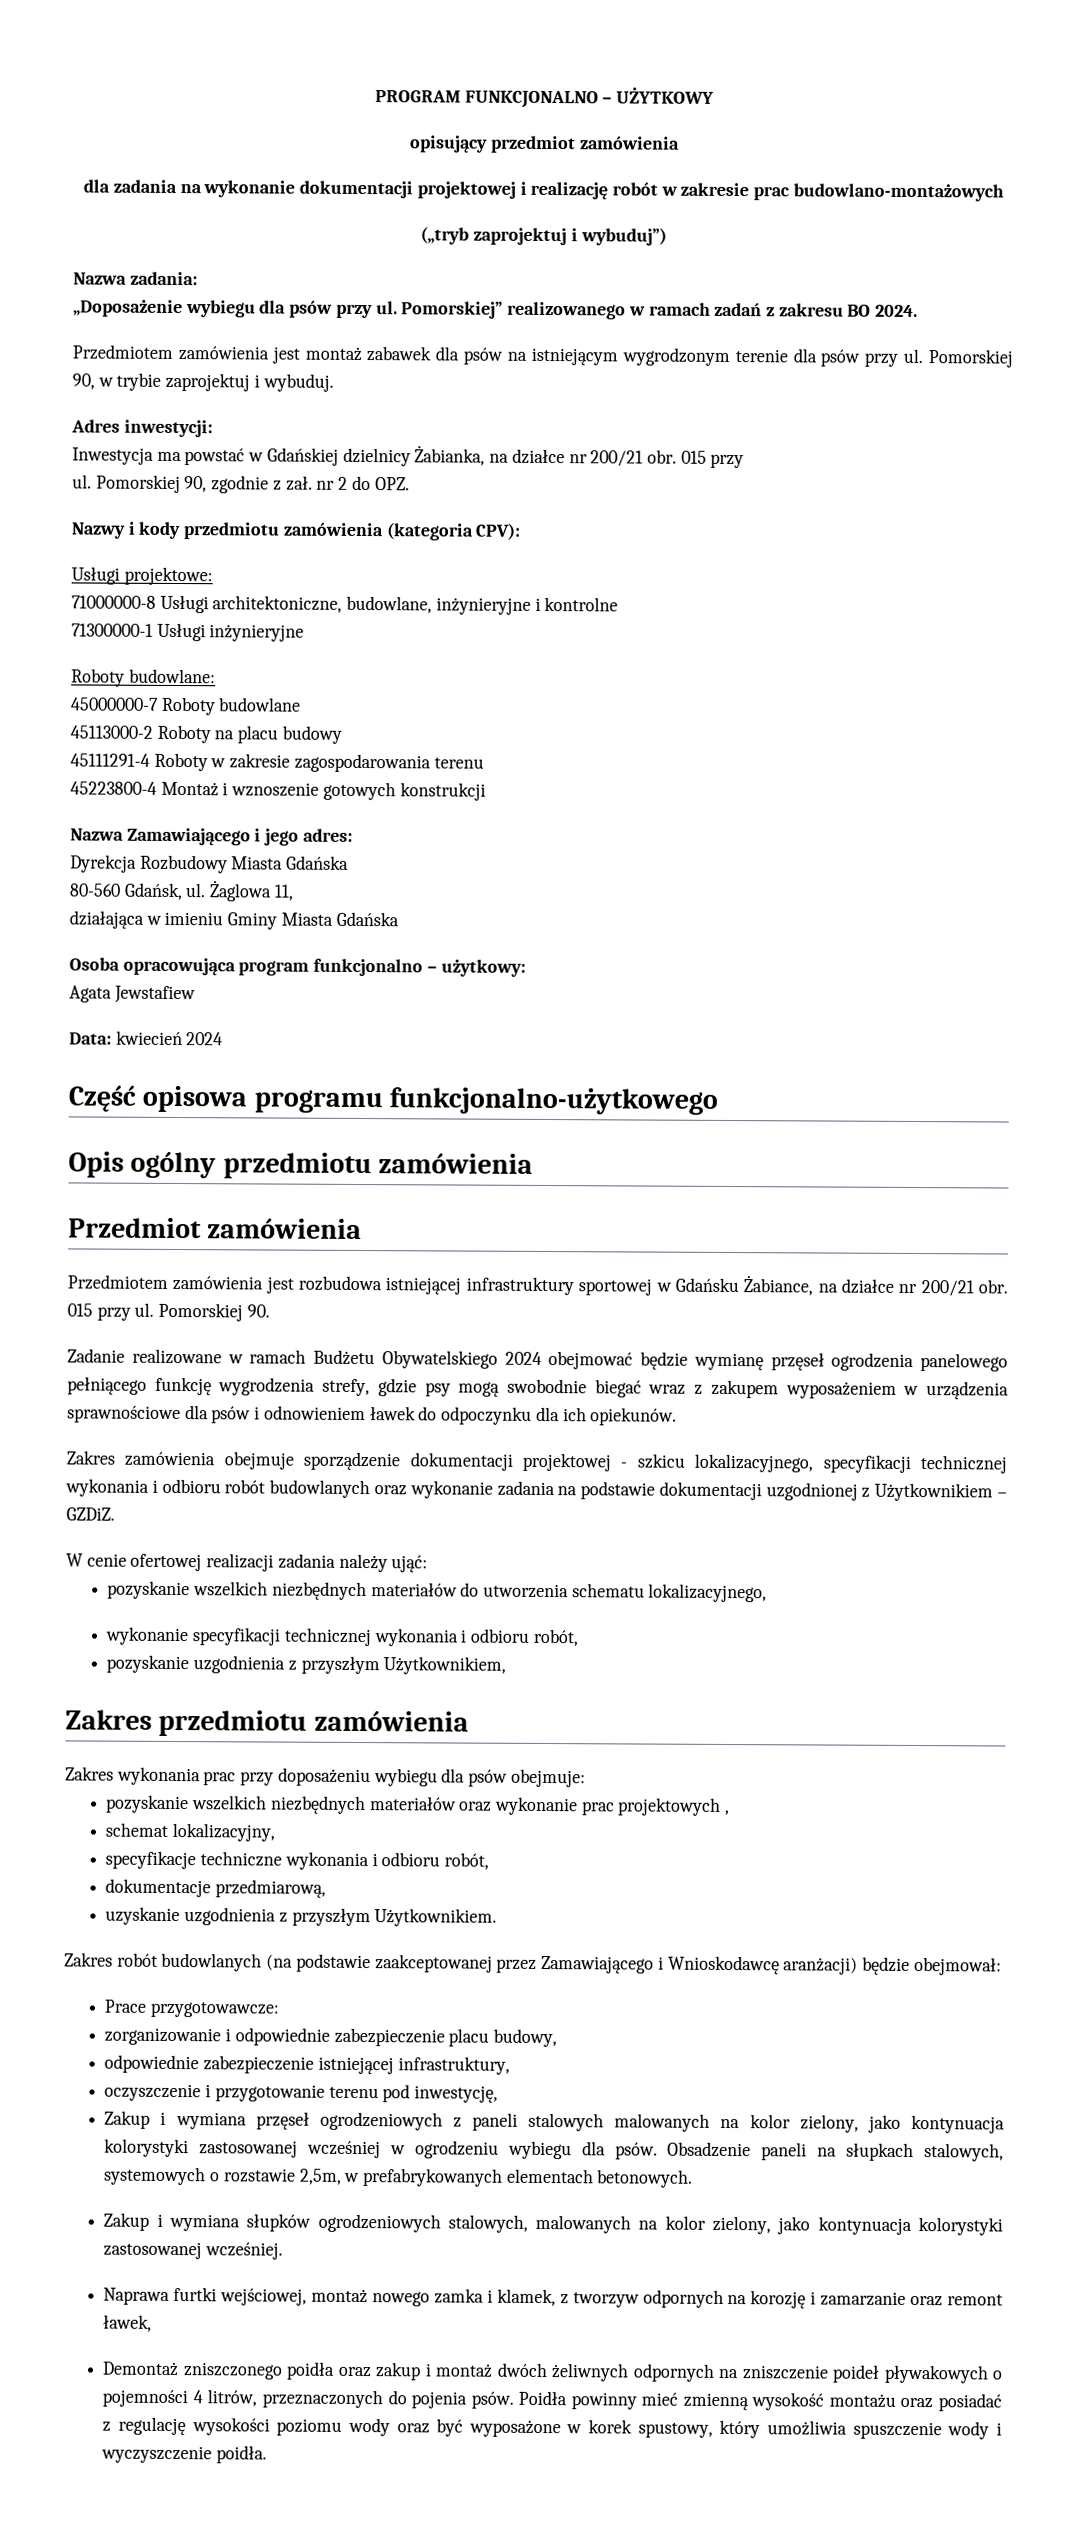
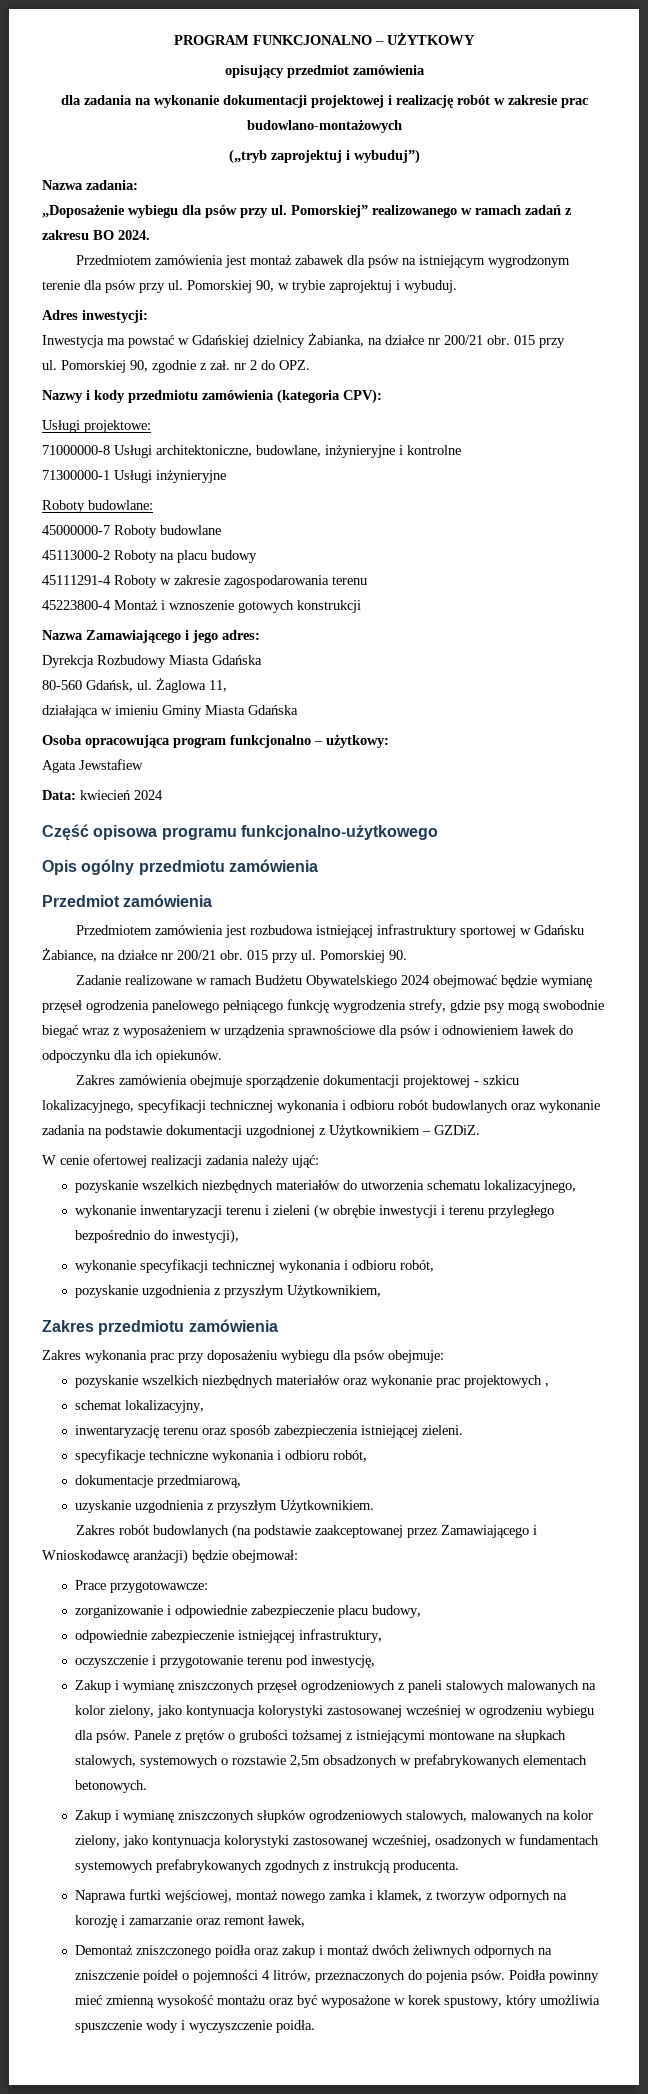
- Zadanie realizowane w ramach Budżetu Obywatelskiego 2024 obejmować będzie wymianę przęseł ogrodzenia panelowego pełniącego funkcję wygrodzenia strefy, gdzie psy mogą swobodnie biegać wraz z zakupem wyposażeniem w urządzenia sprawnościowe dla psów i odnowieniem ławek do odpoczynku dla ich opiekunów.
+ Zadanie realizowane w ramach Budżetu Obywatelskiego 2024 obejmować będzie wymianę przęseł ogrodzenia panelowego pełniącego funkcję wygrodzenia strefy, gdzie psy mogą swobodnie biegać wraz z wyposażeniem w urządzenia sprawnościowe dla psów i odnowieniem ławek do odpoczynku dla ich opiekunów.
+ wykonanie inwentaryzacji terenu i zieleni (w obrębie inwestycji i terenu przyległego bezpośrednio do inwestycji),
+ inwentaryzację terenu oraz sposób zabezpieczenia istniejącej zieleni.
- Zakup i wymiana przęseł ogrodzeniowych z paneli stalowych malowanych na kolor zielony, jako kontynuacja kolorystyki zastosowanej wcześniej w ogrodzeniu wybiegu dla psów.
+ Zakup i wymianę zniszczonych przęseł ogrodzeniowych z paneli stalowych malowanych na kolor zielony, jako kontynuacja kolorystyki zastosowanej wcześniej w ogrodzeniu wybiegu dla psów.
- Obsadzenie paneli na słupkach stalowych, systemowych o rozstawie 2,5m, w prefabrykowanych elementach betonowych.
+ Panele z prętów o grubości tożsamej z istniejącymi montowane na słupkach stalowych, systemowych o rozstawie 2,5m obsadzonych w prefabrykowanych elementach betonowych.
- Zakup i wymiana słupków ogrodzeniowych stalowych, malowanych na kolor zielony, jako kontynuacja kolorystyki zastosowanej wcześniej.
+ Zakup i wymianę zniszczonych słupków ogrodzeniowych stalowych, malowanych na kolor zielony, jako kontynuacja kolorystyki zastosowanej wcześniej, osadzonych w fundamentach systemowych prefabrykowanych zgodnych z instrukcją producenta.
- Demontaż zniszczonego poidła oraz zakup i montaż dwóch żeliwnych odpornych na zniszczenie poideł pływakowych o pojemności 4 litrów, przeznaczonych do pojenia psów.
+ Demontaż zniszczonego poidła oraz zakup i montaż dwóch żeliwnych odpornych na zniszczenie poideł o pojemności 4 litrów, przeznaczonych do pojenia psów.
- Poidła powinny mieć zmienną wysokość montażu oraz posiadać z regulację wysokości poziomu wody oraz być wyposażone w korek spustowy, który umożliwia spuszczenie wody i wyczyszczenie poidła.
+ Poidła powinny mieć zmienną wysokość montażu oraz być wyposażone w korek spustowy, który umożliwia spuszczenie wody i wyczyszczenie poidła.

